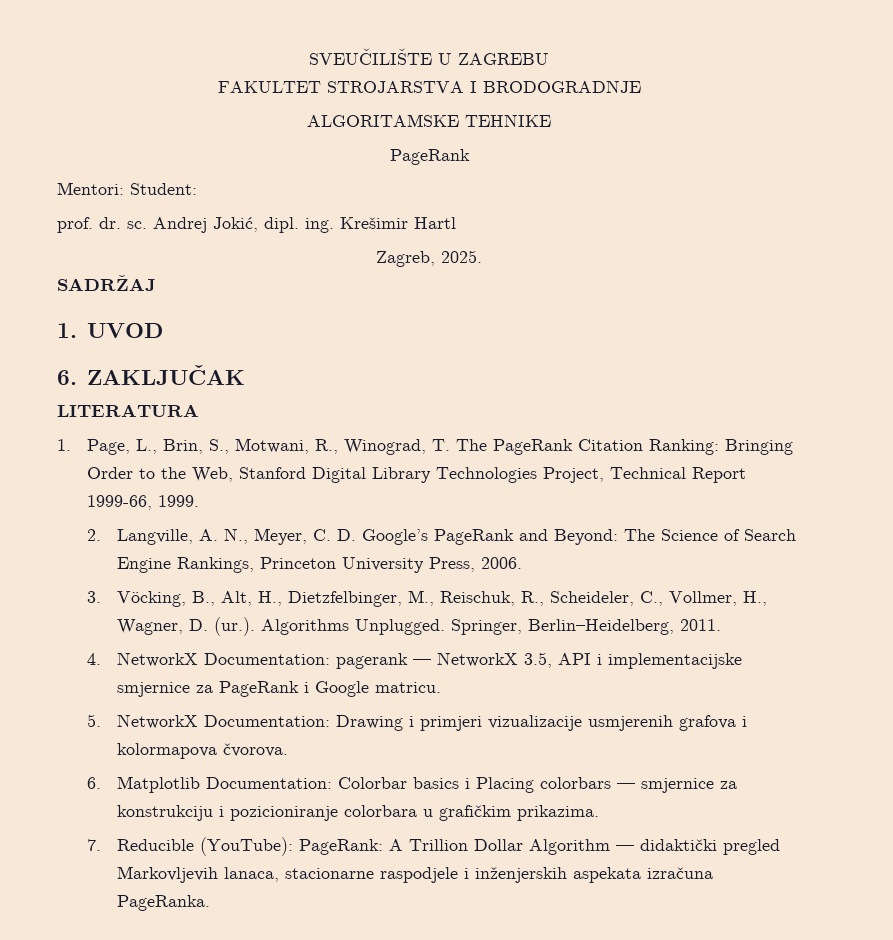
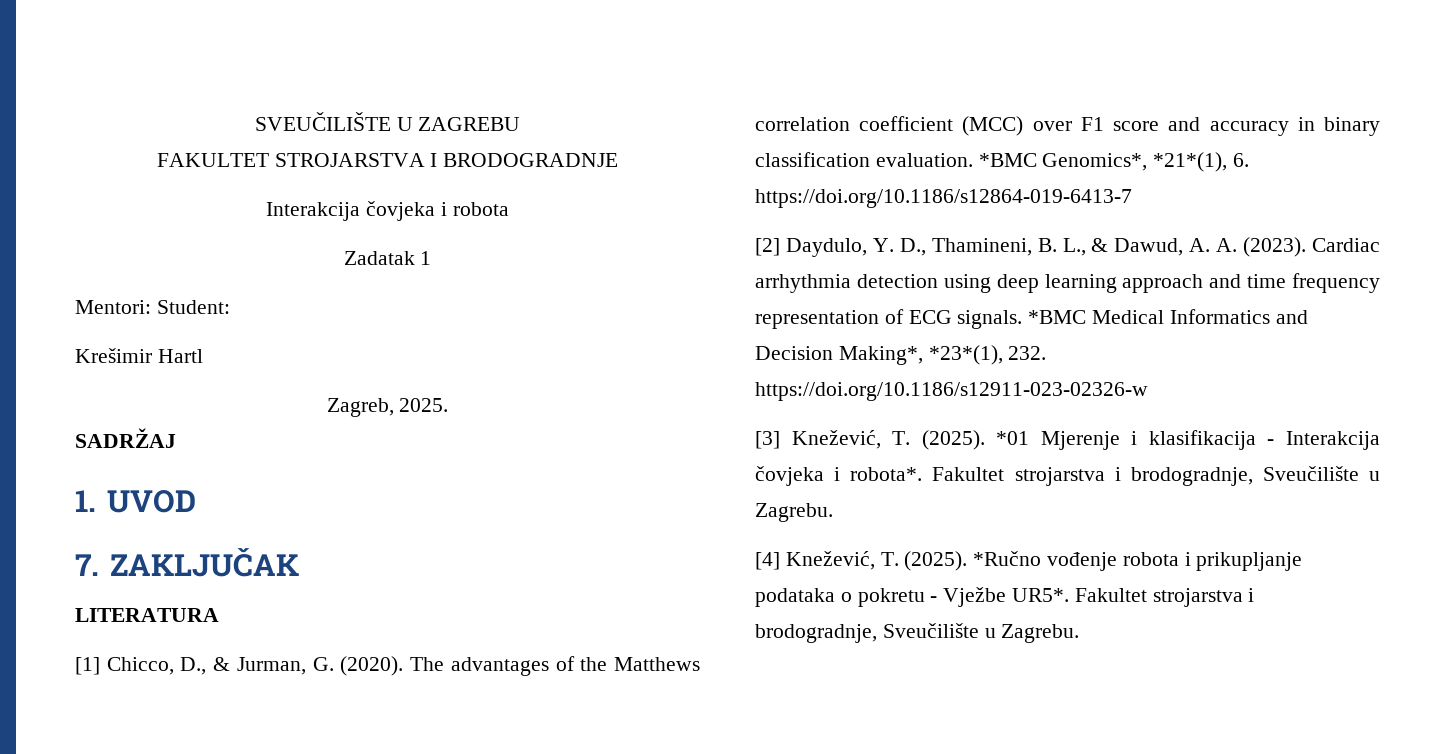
- ALGORITAMSKE TEHNIKE
- PageRank
+ Interakcija čovjeka i robota
+ Zadatak 1
  Mentori: Student:
- prof. dr. sc. Andrej Jokić, dipl. ing. Krešimir Hartl
+ Krešimir Hartl
- 6. ZAKLJUČAK
+ 7. ZAKLJUČAK
- 1. Page, L., Brin, S., Motwani, R., Winograd, T. The PageRank Citation Ranking: Bringing Order to the Web, Stanford Digital Library Technologies Project, Technical Report 1999-66, 1999.
- 2. Langville, A. N., Meyer, C. D. Google’s PageRank and Beyond: The Science of Search Engine Rankings, Princeton University Press, 2006.
- 3. Vöcking, B., Alt, H., Dietzfelbinger, M., Reischuk, R., Scheideler, C., Vollmer, H., Wagner, D. (ur.). Algorithms Unplugged. Springer, Berlin–Heidelberg, 2011.
- 4. NetworkX Documentation: pagerank — NetworkX 3.5, API i implementacijske smjernice za PageRank i Google matricu.
- 5. NetworkX Documentation: Drawing i primjeri vizualizacije usmjerenih grafova i kolormapova čvorova.
- 6. Matplotlib Documentation: Colorbar basics i Placing colorbars — smjernice za konstrukciju i pozicioniranje colorbara u grafičkim prikazima.
- 7. Reducible (YouTube): PageRank: A Trillion Dollar Algorithm — didaktički pregled Markovljevih lanaca, stacionarne raspodjele i inženjerskih aspekata izračuna PageRanka.
+ [1] Chicco, D., & Jurman, G. (2020). The advantages of the Matthews correlation coefficient (MCC) over F1 score and accuracy in binary classification evaluation. *BMC Genomics*, *21*(1), 6. https://doi.org/10.1186/s12864-019-6413-7
+ [2] Daydulo, Y. D., Thamineni, B. L., & Dawud, A. A. (2023). Cardiac arrhythmia detection using deep learning approach and time frequency representation of ECG signals. *BMC Medical Informatics and Decision Making*, *23*(1), 232. https://doi.org/10.1186/s12911-023-02326-w
+ [3] Knežević, T. (2025). *01 Mjerenje i klasifikacija - Interakcija čovjeka i robota*. Fakultet strojarstva i brodogradnje, Sveučilište u Zagrebu.
+ [4] Knežević, T. (2025). *Ručno vođenje robota i prikupljanje podataka o pokretu - Vježbe UR5*. Fakultet strojarstva i brodogradnje, Sveučilište u Zagrebu.

